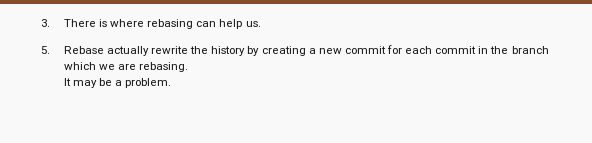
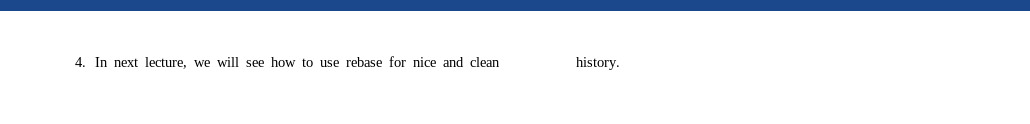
- 3. There is where rebasing can help us.
- 5. Rebase actually rewrite the history by creating a new commit for each commit in the branch which we are rebasing.
- It may be a problem.
+ 4. In next lecture, we will see how to use rebase for nice and clean history.

